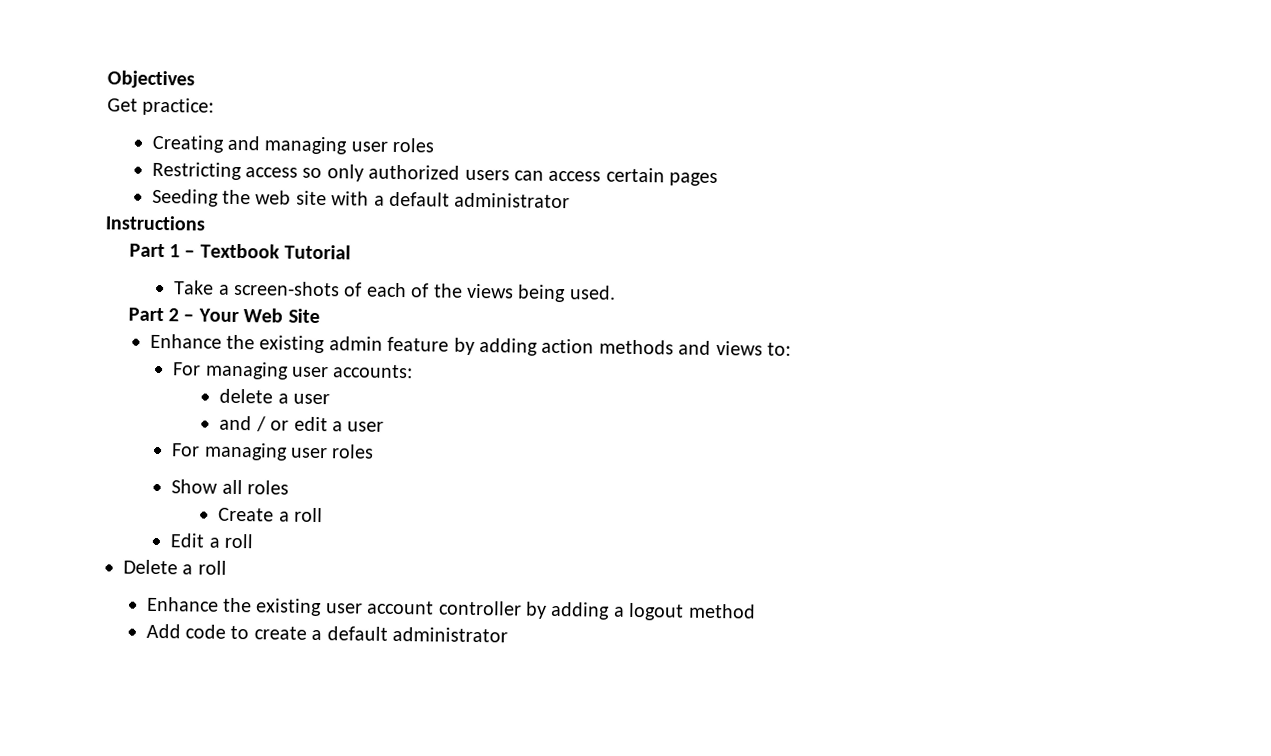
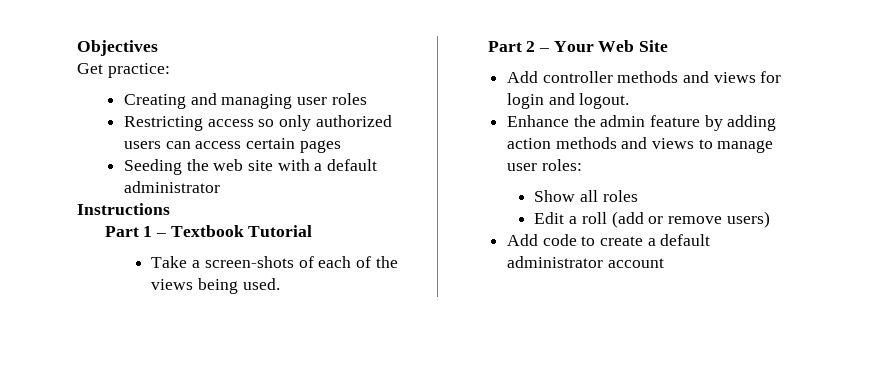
- Enhance the existing admin feature by adding action methods and views to:
- For managing user accounts:
- delete a user
- and / or edit a user
- For managing user roles
+ Add controller methods and views for login and logout.
+ Enhance the admin feature by adding action methods and views to manage user roles:
- Create a roll
- Edit a roll
- Delete a roll
- Enhance the existing user account controller by adding a logout method
+ Edit a roll (add or remove users)
- Add code to create a default administrator
+ Add code to create a default administrator account

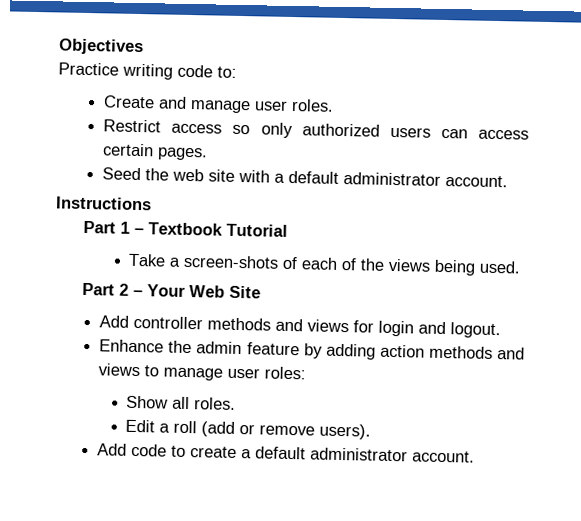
- Get practice:
- Creating and managing user roles
- Restricting access so only authorized users can access certain pages
- Seeding the web site with a default administrator
+ Practice writing code to:
+ Create and manage user roles.
+ Restrict access so only authorized users can access certain pages.
+ Seed the web site with a default administrator account.
- Show all roles
+ Show all roles.
- Edit a roll (add or remove users)
+ Edit a roll (add or remove users).
- Add code to create a default administrator account
+ Add code to create a default administrator account.

